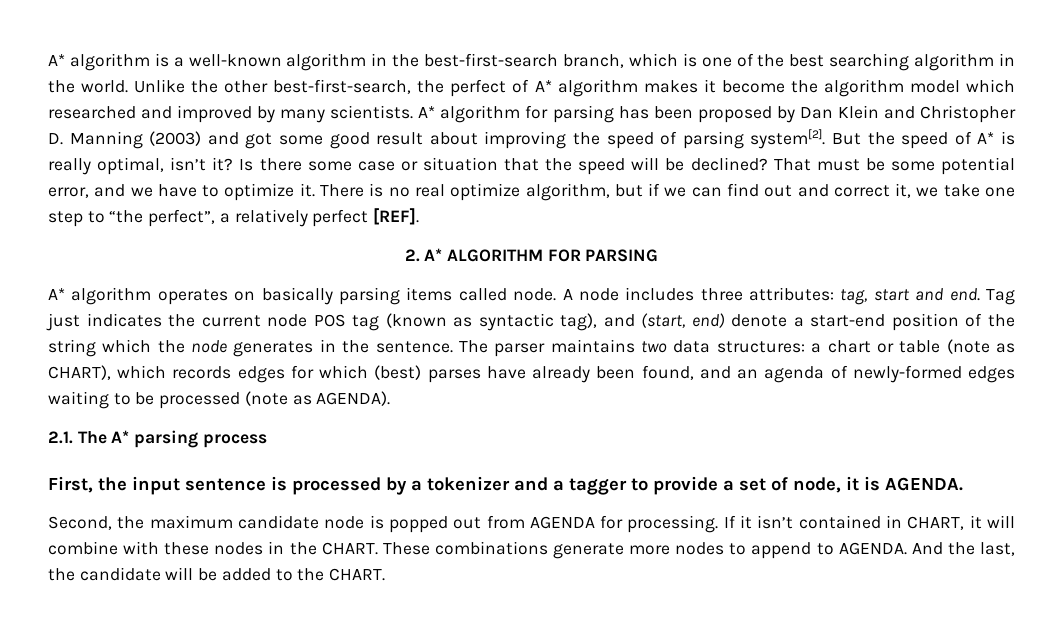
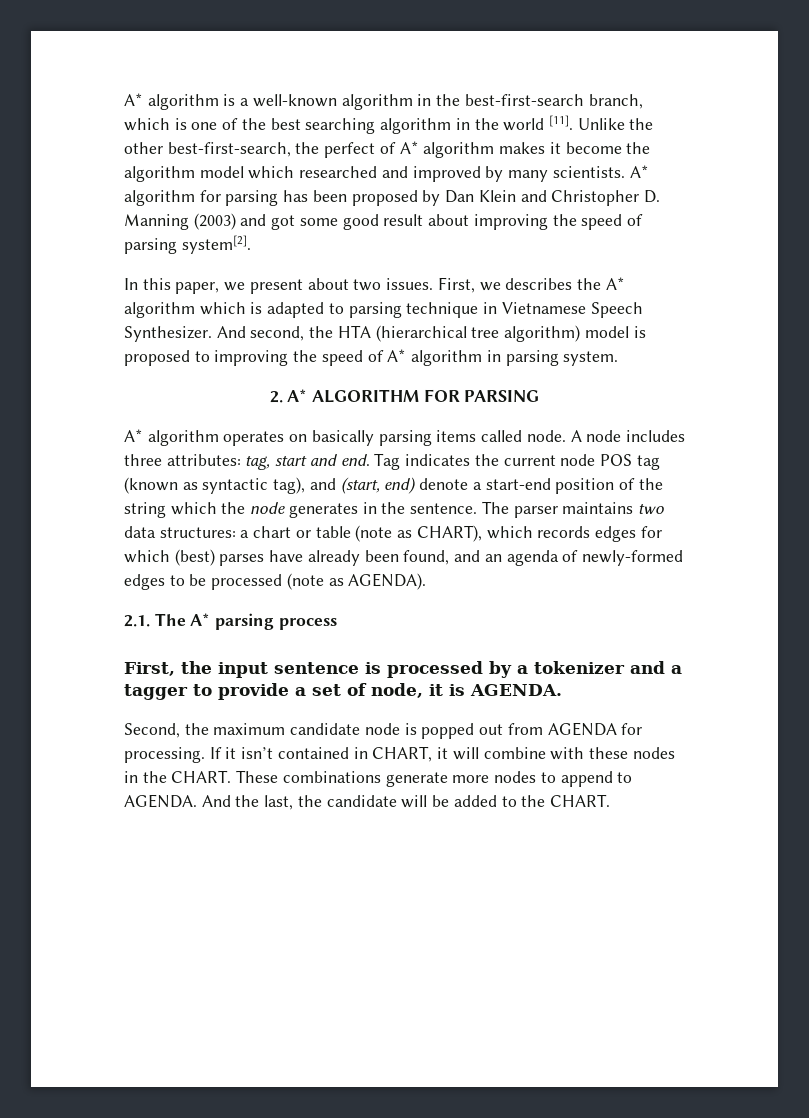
- A* algorithm is a well-known algorithm in the best-first-search branch, which is one of the best searching algorithm in the world.
+ A* algorithm is a well-known algorithm in the best-first-search branch, which is one of the best searching algorithm in the world [11].
- A* algorithm for parsing has been proposed by Dan Klein and Christopher D. Manning (2003) and got some good result about improving the speed of parsing system[2]. But the speed of A* is really optimal, isn’t it? Is there some case or situation that the speed will be declined? That must be some potential error, and we have to optimize it. There is no real optimize algorithm, but if we can find out and correct it, we take one step to “the perfect”, a relatively perfect [REF].
+ A* algorithm for parsing has been proposed by Dan Klein and Christopher D. Manning (2003) and got some good result about improving the speed of parsing system[2].
+ In this paper, we present about two issues. First, we describes the A* algorithm which is adapted to parsing technique in Vietnamese Speech Synthesizer. And second, the HTA (hierarchical tree algorithm) model is proposed to improving the speed of A* algorithm in parsing system.
- Tag just indicates the current node POS tag (known as syntactic tag), and (start, end) denote a start-end position of the string which the node generates in the sentence.
+ Tag indicates the current node POS tag (known as syntactic tag), and (start, end) denote a start-end position of the string which the node generates in the sentence.
- The parser maintains two data structures: a chart or table (note as CHART), which records edges for which (best) parses have already been found, and an agenda of newly-formed edges waiting to be processed (note as AGENDA).
+ The parser maintains two data structures: a chart or table (note as CHART), which records edges for which (best) parses have already been found, and an agenda of newly-formed edges to be processed (note as AGENDA).

